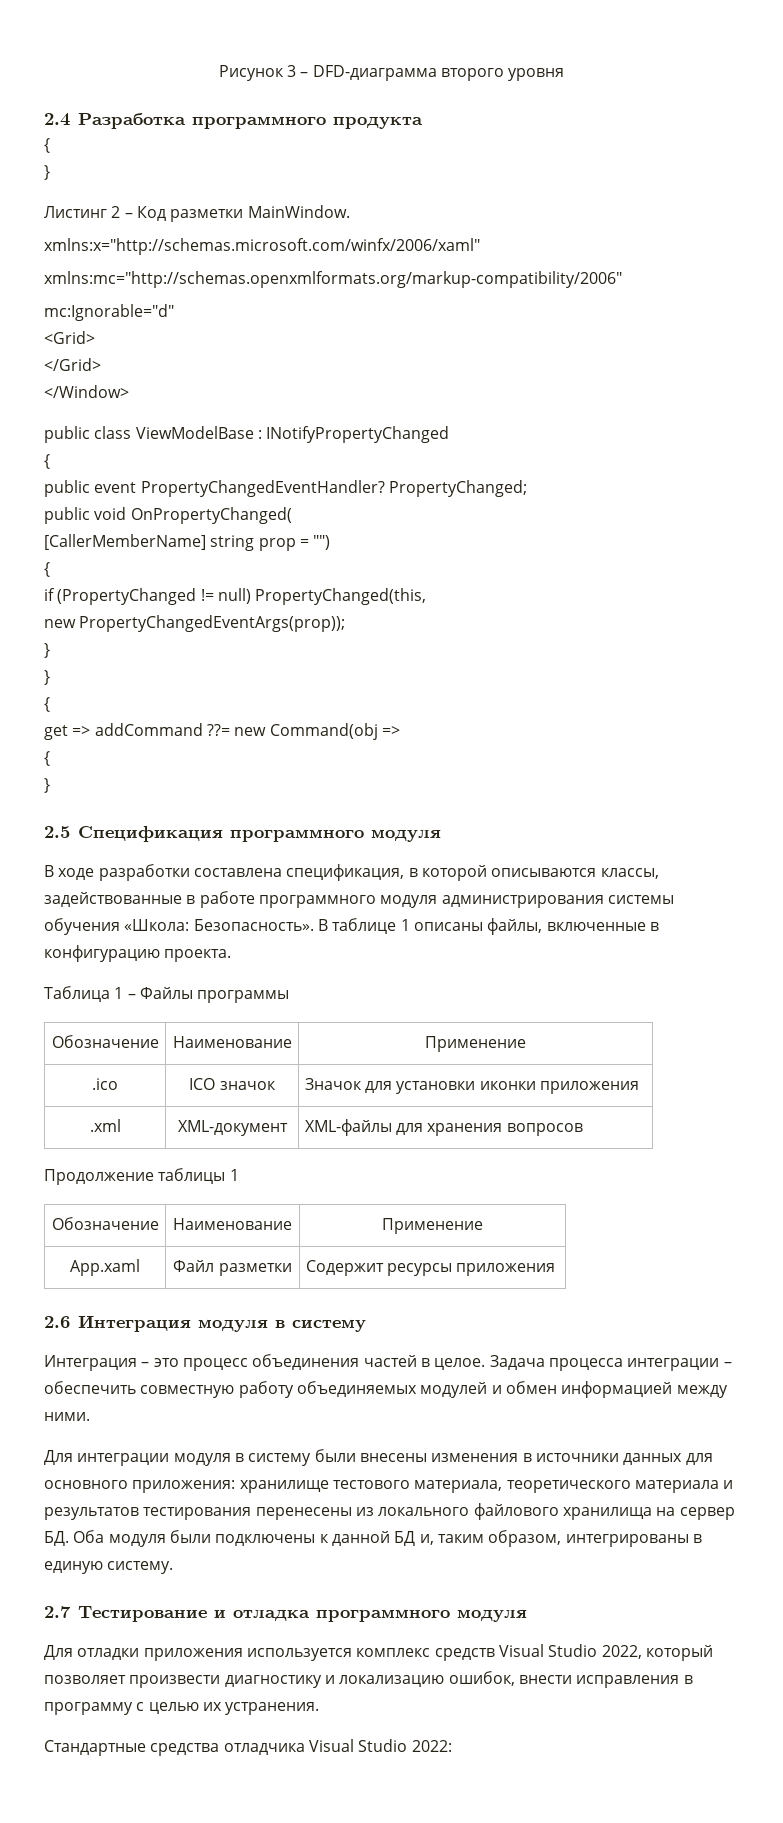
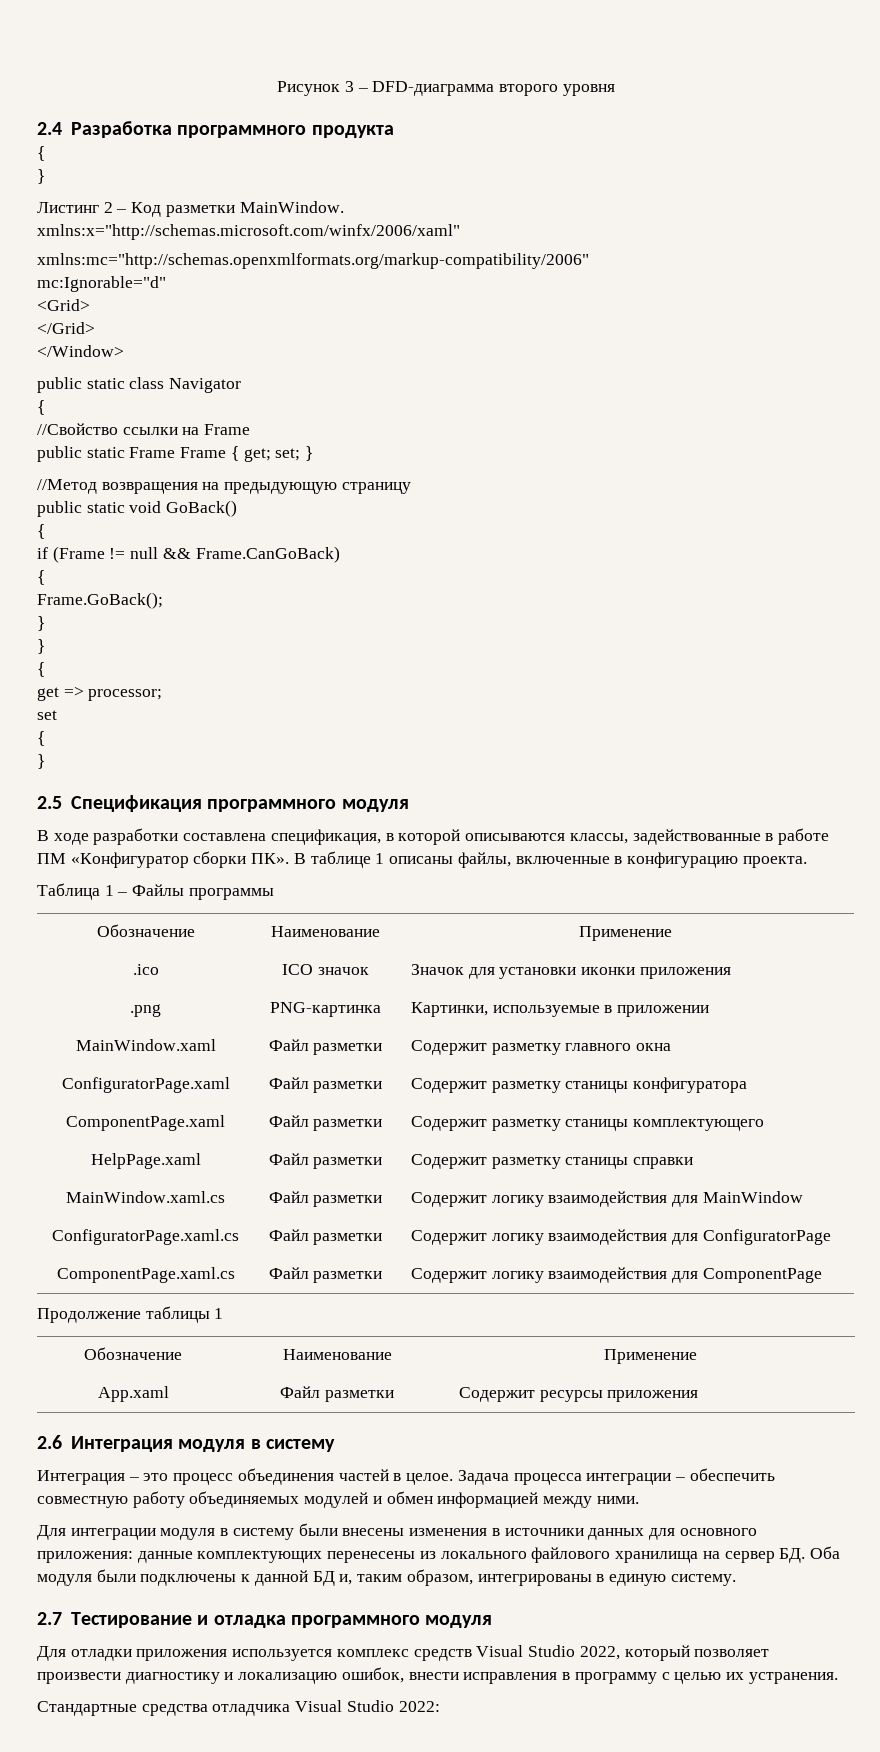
- public class ViewModelBase : INotifyPropertyChanged
+ public static class Navigator
  {
- public event PropertyChangedEventHandler? PropertyChanged;
- public void OnPropertyChanged(
- [CallerMemberName] string prop = "")
+ //Свойство ссылки на Frame
+ public static Frame Frame { get; set; }
+ //Метод возвращения на предыдующую страницу
+ public static void GoBack()
  {
- if (PropertyChanged != null) PropertyChanged(this,
- new PropertyChangedEventArgs(prop));
+ if (Frame != null && Frame.CanGoBack)
+ {
+ Frame.GoBack();
- get => addCommand ??= new Command(obj =>
+ get => processor;
+ set
- В ходе разработки составлена спецификация, в которой описываются классы, задействованные в работе программного модуля администрирования системы обучения «Школа: Безопасность». В таблице 1 описаны файлы, включенные в конфигурацию проекта.
+ В ходе разработки составлена спецификация, в которой описываются классы, задействованные в работе ПМ «Конфигуратор сборки ПК». В таблице 1 описаны файлы, включенные в конфигурацию проекта.
- .xml | XML-документ | XML-файлы для хранения вопросов
+ .png | PNG-картинка | Картинки, используемые в приложении
+ MainWindow.xaml | Файл разметки | Cодержит разметку главного окна
+ ConfiguratorPage.xaml | Файл разметки | Cодержит разметку станицы конфигуратора
+ ComponentPage.xaml | Файл разметки | Cодержит разметку станицы комплектующего
+ HelpPage.xaml | Файл разметки | Cодержит разметку станицы справки
+ MainWindow.xaml.cs | Файл разметки | Cодержит логику взаимодействия для MainWindow
+ ConfiguratorPage.xaml.cs | Файл разметки | Cодержит логику взаимодействия для ConfiguratorPage
+ ComponentPage.xaml.cs | Файл разметки | Cодержит логику взаимодействия для ComponentPage
- Для интеграции модуля в систему были внесены изменения в источники данных для основного приложения: хранилище тестового материала, теоретического материала и результатов тестирования перенесены из локального файлового хранилища на сервер БД. Оба модуля были подключены к данной БД и, таким образом, интегрированы в единую систему.
+ Для интеграции модуля в систему были внесены изменения в источники данных для основного приложения: данные комплектующих перенесены из локального файлового хранилища на сервер БД. Оба модуля были подключены к данной БД и, таким образом, интегрированы в единую систему.

